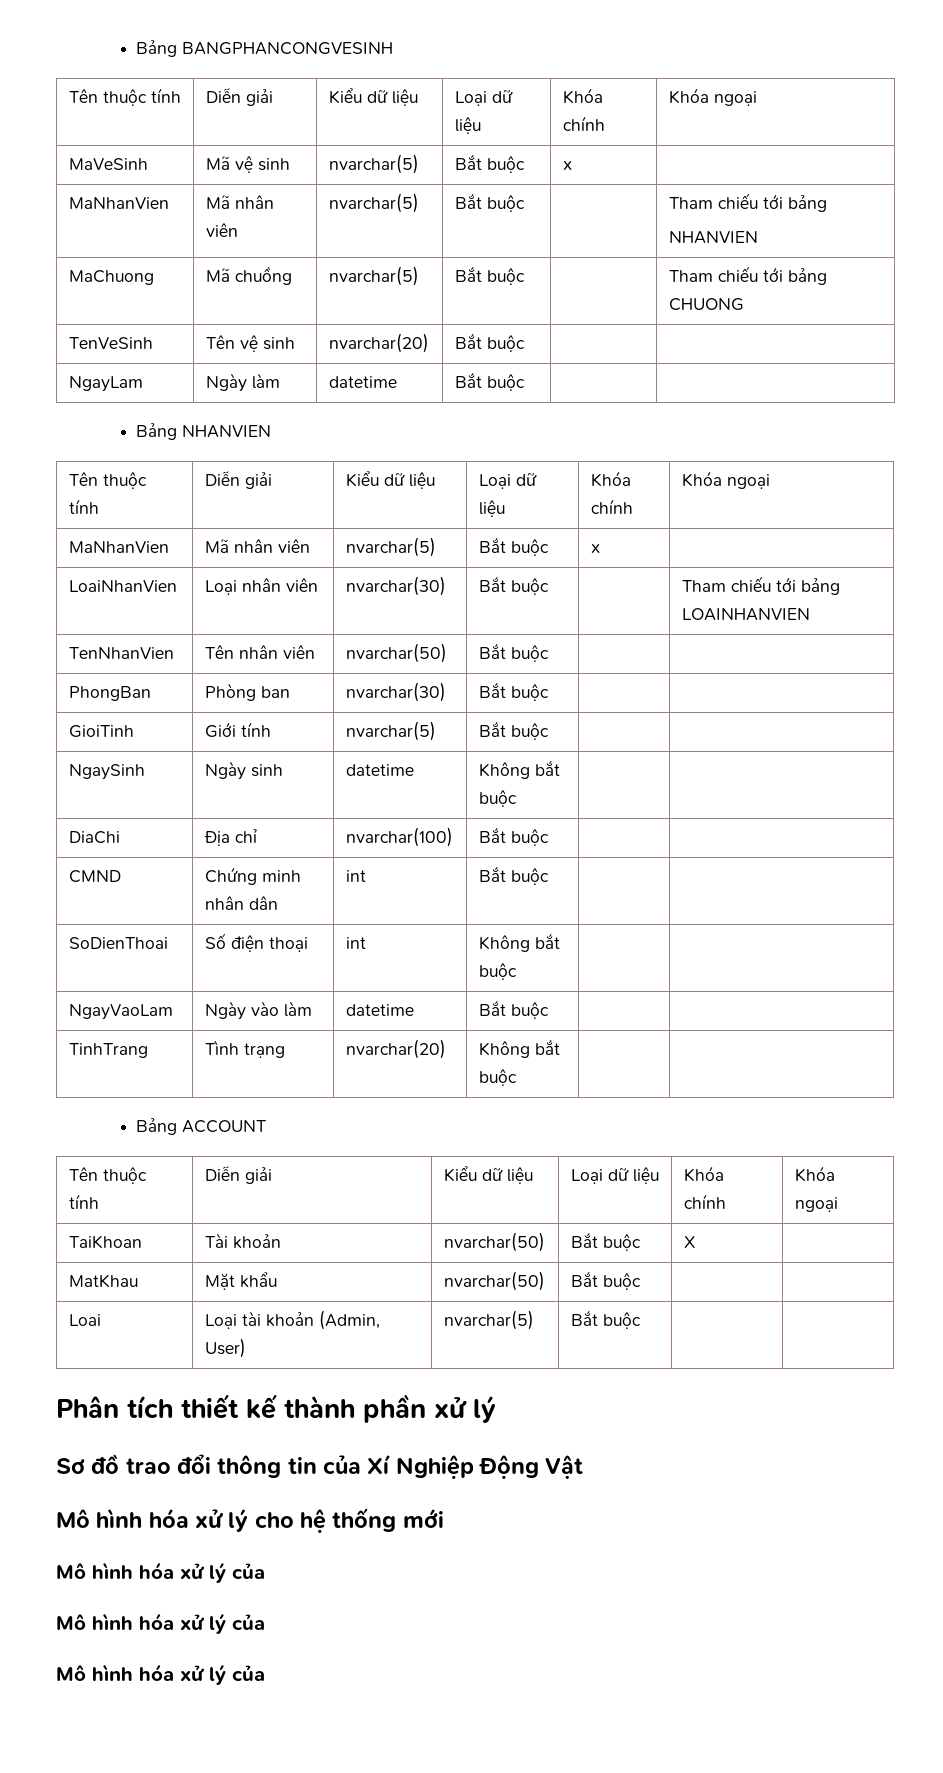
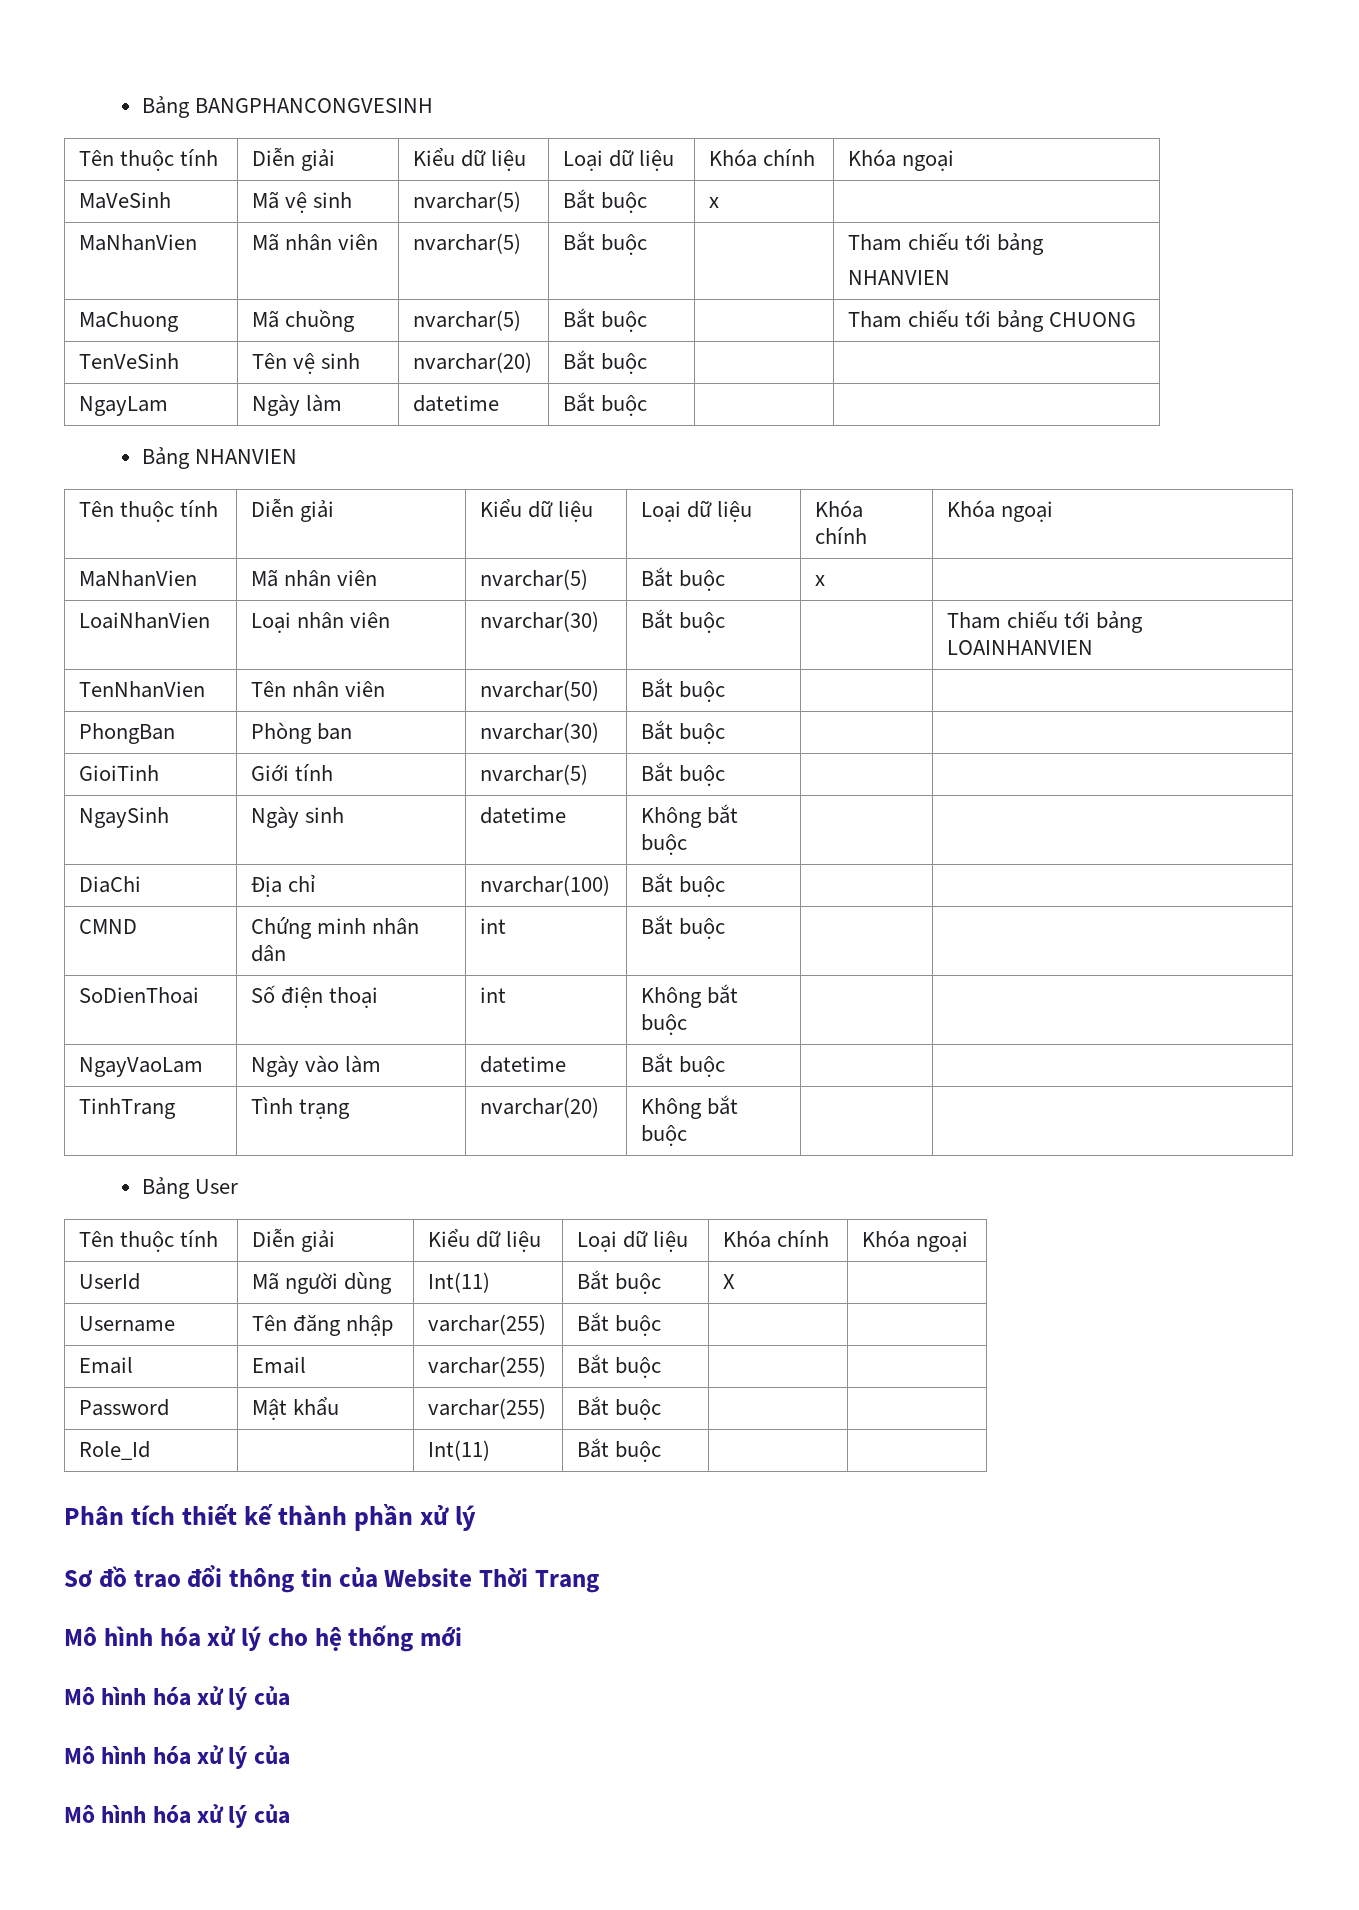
- Bảng ACCOUNT
+ Bảng User
- TaiKhoan | Tài khoản | nvarchar(50) | Bắt buộc | X |
- MatKhau | Mặt khẩu | nvarchar(50) | Bắt buộc | |
- Loai | Loại tài khoản (Admin, User) | nvarchar(5) | Bắt buộc | |
+ UserId | Mã người dùng | Int(11) | Bắt buộc | X |
+ Username | Tên đăng nhập | varchar(255) | Bắt buộc | |
+ Email | Email | varchar(255) | Bắt buộc | |
+ Password | Mật khẩu | varchar(255) | Bắt buộc | |
+ Role_Id | | Int(11) | Bắt buộc | |
- Sơ đồ trao đổi thông tin của Xí Nghiệp Động Vật
+ Sơ đồ trao đổi thông tin của Website Thời Trang

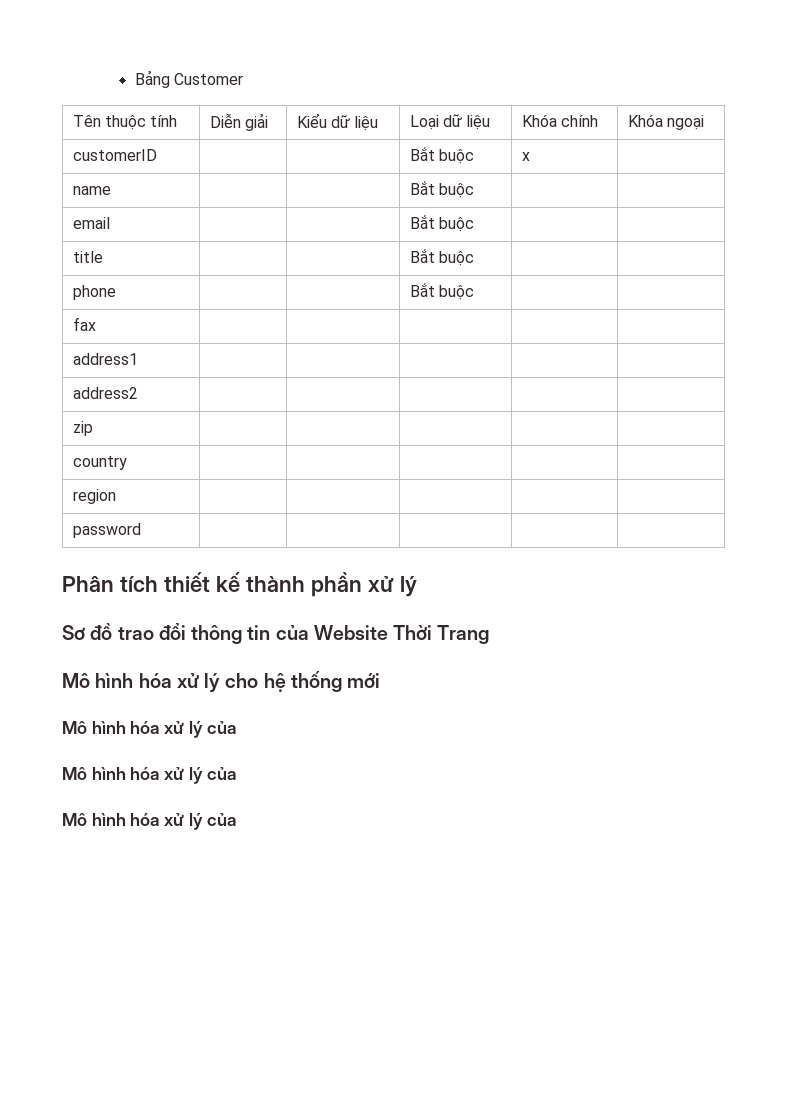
- Bảng BANGPHANCONGVESINH
+ Bảng Customer
- MaVeSinh | Mã vệ sinh | nvarchar(5) | Bắt buộc | x |
- MaNhanVien | Mã nhân viên | nvarchar(5) | Bắt buộc | | Tham chiếu tới bảng
- NHANVIEN
- MaChuong | Mã chuồng | nvarchar(5) | Bắt buộc | | Tham chiếu tới bảng CHUONG
- TenVeSinh | Tên vệ sinh | nvarchar(20) | Bắt buộc | |
- NgayLam | Ngày làm | datetime | Bắt buộc | |
- Bảng NHANVIEN
- Tên thuộc tính | Diễn giải | Kiểu dữ liệu | Loại dữ liệu | Khóa chính | Khóa ngoại
- MaNhanVien | Mã nhân viên | nvarchar(5) | Bắt buộc | x |
- LoaiNhanVien | Loại nhân viên | nvarchar(30) | Bắt buộc | | Tham chiếu tới bảng LOAINHANVIEN
- TenNhanVien | Tên nhân viên | nvarchar(50) | Bắt buộc | |
- PhongBan | Phòng ban | nvarchar(30) | Bắt buộc | |
- GioiTinh | Giới tính | nvarchar(5) | Bắt buộc | |
- NgaySinh | Ngày sinh | datetime | Không bắt buộc | |
- DiaChi | Địa chỉ | nvarchar(100) | Bắt buộc | |
- CMND | Chứng minh nhân dân | int | Bắt buộc | |
- SoDienThoai | Số điện thoại | int | Không bắt buộc | |
- NgayVaoLam | Ngày vào làm | datetime | Bắt buộc | |
- TinhTrang | Tình trạng | nvarchar(20) | Không bắt buộc | |
- Bảng User
- Tên thuộc tính | Diễn giải | Kiểu dữ liệu | Loại dữ liệu | Khóa chính | Khóa ngoại
- UserId | Mã người dùng | Int(11) | Bắt buộc | X |
- Username | Tên đăng nhập | varchar(255) | Bắt buộc | |
- Email | Email | varchar(255) | Bắt buộc | |
- Password | Mật khẩu | varchar(255) | Bắt buộc | |
- Role_Id | | Int(11) | Bắt buộc | |
+ customerID | | | Bắt buộc | x |
+ name | | | Bắt buộc | |
+ email | | | Bắt buộc | |
+ title | | | Bắt buộc | |
+ phone | | | Bắt buộc | |
+ fax | | | | |
+ address1 | | | | |
+ address2 | | | | |
+ zip | | | | |
+ country | | | | |
+ region | | | | |
+ password | | | | |

